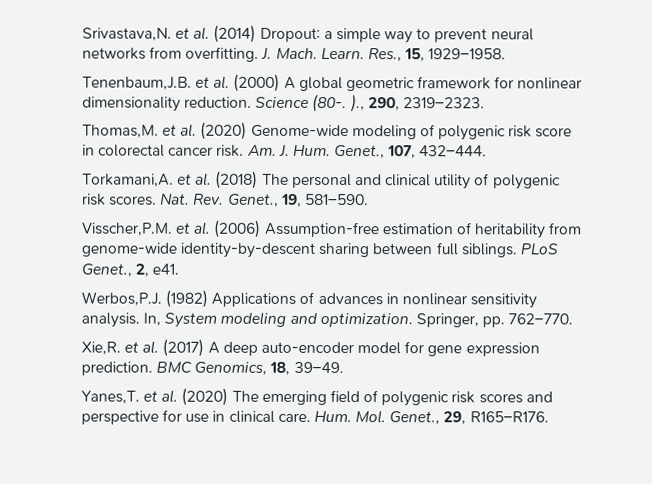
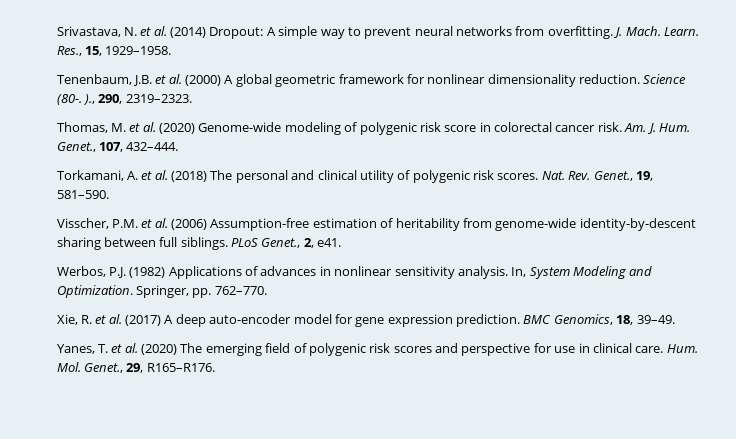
- Srivastava,N. et al. (2014) Dropout: a simple way to prevent neural networks from overfitting.
+ Srivastava, N. et al. (2014) Dropout: A simple way to prevent neural networks from overfitting.
- Tenenbaum,J.B. et al. (2000) A global geometric framework for nonlinear dimensionality reduction.
+ Tenenbaum, J.B. et al. (2000) A global geometric framework for nonlinear dimensionality reduction.
- Thomas,M. et al. (2020) Genome-wide modeling of polygenic risk score in colorectal cancer risk.
+ Thomas, M. et al. (2020) Genome-wide modeling of polygenic risk score in colorectal cancer risk.
- Torkamani,A. et al. (2018) The personal and clinical utility of polygenic risk scores.
+ Torkamani, A. et al. (2018) The personal and clinical utility of polygenic risk scores.
- Visscher,P.M. et al. (2006) Assumption-free estimation of heritability from genome-wide identity-by-descent sharing between full siblings.
+ Visscher, P.M. et al. (2006) Assumption-free estimation of heritability from genome-wide identity-by-descent sharing between full siblings.
- Werbos,P.J. (1982) Applications of advances in nonlinear sensitivity analysis.
+ Werbos, P.J. (1982) Applications of advances in nonlinear sensitivity analysis.
- In, System modeling and optimization.
+ In, System Modeling and Optimization.
- Xie,R. et al. (2017) A deep auto-encoder model for gene expression prediction.
+ Xie, R. et al. (2017) A deep auto-encoder model for gene expression prediction.
- Yanes,T. et al. (2020) The emerging field of polygenic risk scores and perspective for use in clinical care.
+ Yanes, T. et al. (2020) The emerging field of polygenic risk scores and perspective for use in clinical care.

